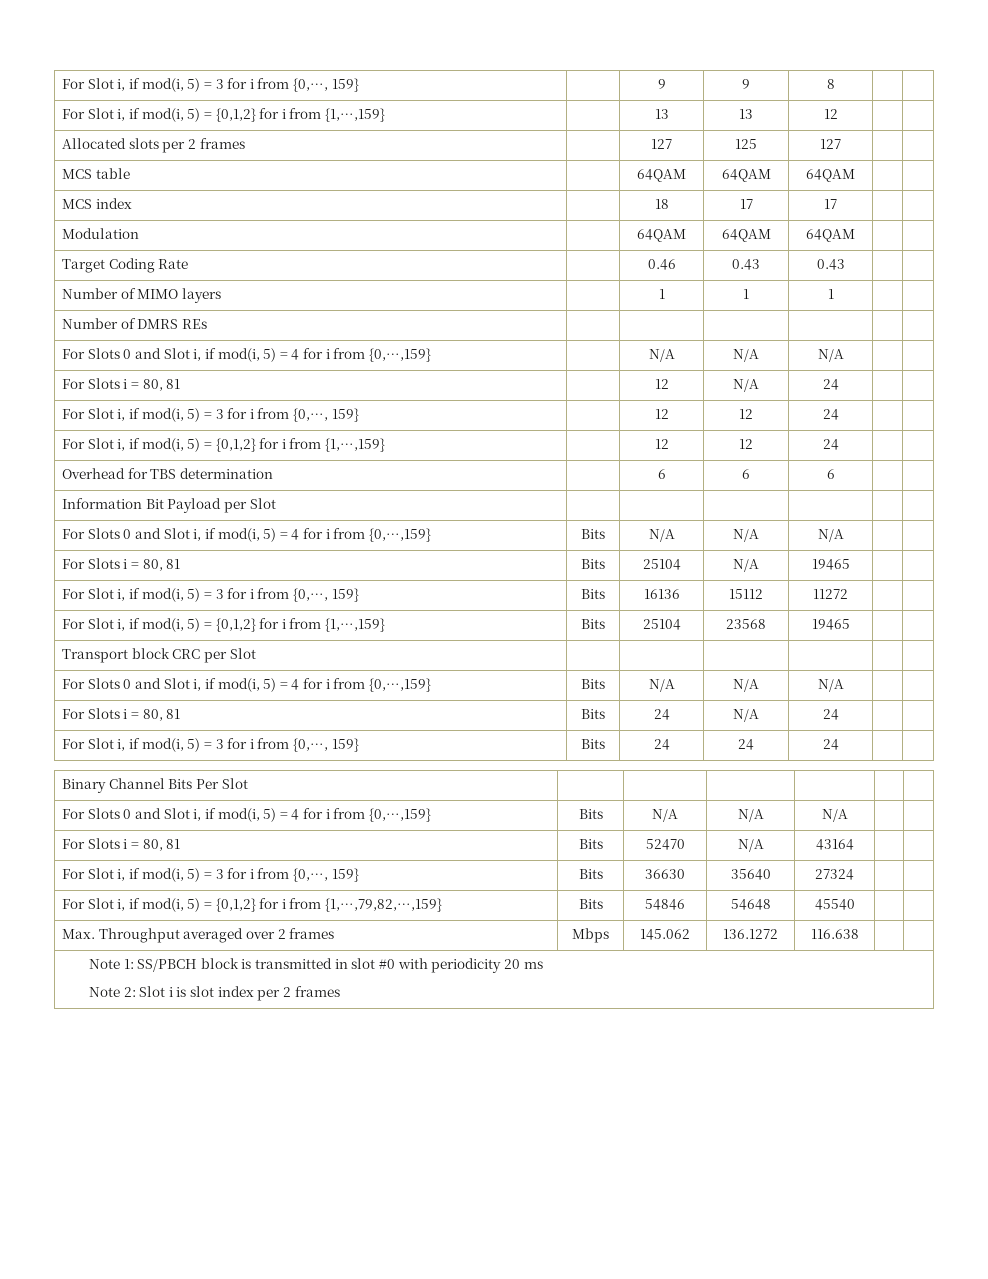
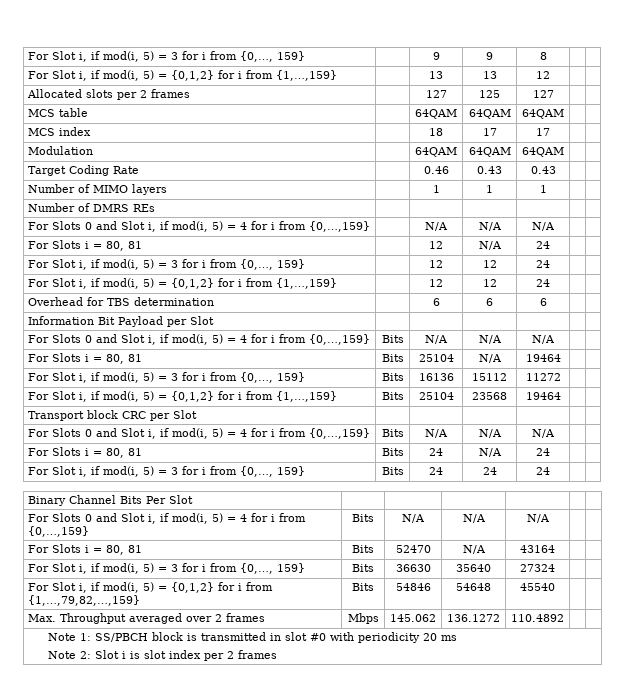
- For Slots i = 80, 81 | Bits | 25104 | N/A | 19465 | |
+ For Slots i = 80, 81 | Bits | 25104 | N/A | 19464 | |
- For Slot i, if mod(i, 5) = {0,1,2} for i from {1,…,159} | Bits | 25104 | 23568 | 19465 | |
+ For Slot i, if mod(i, 5) = {0,1,2} for i from {1,…,159} | Bits | 25104 | 23568 | 19464 | |
- Max. Throughput averaged over 2 frames | Mbps | 145.062 | 136.1272 | 116.638 | |
+ Max. Throughput averaged over 2 frames | Mbps | 145.062 | 136.1272 | 110.4892 | |

